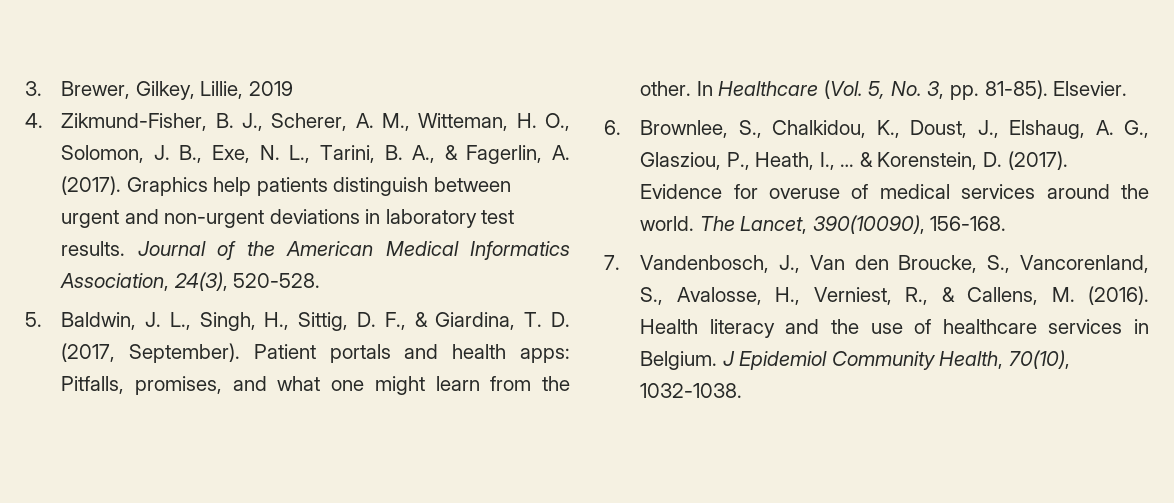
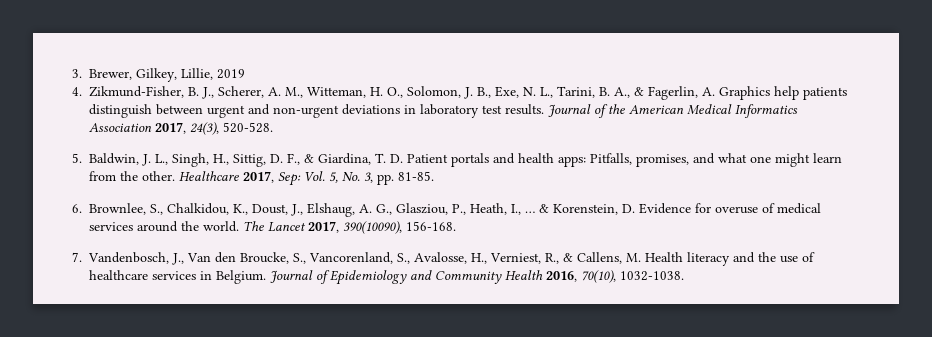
- 4. Zikmund-Fisher, B. J., Scherer, A. M., Witteman, H. O., Solomon, J. B., Exe, N. L., Tarini, B. A., & Fagerlin, A. (2017). Graphics help patients distinguish between urgent and non-urgent deviations in laboratory test results.
+ 4. Zikmund-Fisher, B. J., Scherer, A. M., Witteman, H. O., Solomon, J. B., Exe, N. L., Tarini, B. A., & Fagerlin, A. Graphics help patients distinguish between urgent and non-urgent deviations in laboratory test results.
- Journal of the American Medical Informatics Association, 24(3), 520-528.
+ Journal of the American Medical Informatics Association 2017, 24(3), 520-528.
- 5. Baldwin, J. L., Singh, H., Sittig, D. F., & Giardina, T. D. (2017, September). Patient portals and health apps: Pitfalls, promises, and what one might learn from the other.
+ 5. Baldwin, J. L., Singh, H., Sittig, D. F., & Giardina, T. D. Patient portals and health apps: Pitfalls, promises, and what one might learn from the other.
- In Healthcare (Vol. 5, No. 3, pp. 81-85). Elsevier.
+ Healthcare 2017, Sep: Vol. 5, No. 3, pp. 81-85.
- & Korenstein, D. (2017). Evidence for overuse of medical services around the world.
+ & Korenstein, D. Evidence for overuse of medical services around the world.
- The Lancet, 390(10090), 156-168.
+ The Lancet 2017, 390(10090), 156-168.
- 7. Vandenbosch, J., Van den Broucke, S., Vancorenland, S., Avalosse, H., Verniest, R., & Callens, M. (2016). Health literacy and the use of healthcare services in Belgium.
+ 7. Vandenbosch, J., Van den Broucke, S., Vancorenland, S., Avalosse, H., Verniest, R., & Callens, M. Health literacy and the use of healthcare services in Belgium.
- J Epidemiol Community Health, 70(10), 1032-1038.
+ Journal of Epidemiology and Community Health 2016, 70(10), 1032-1038.

